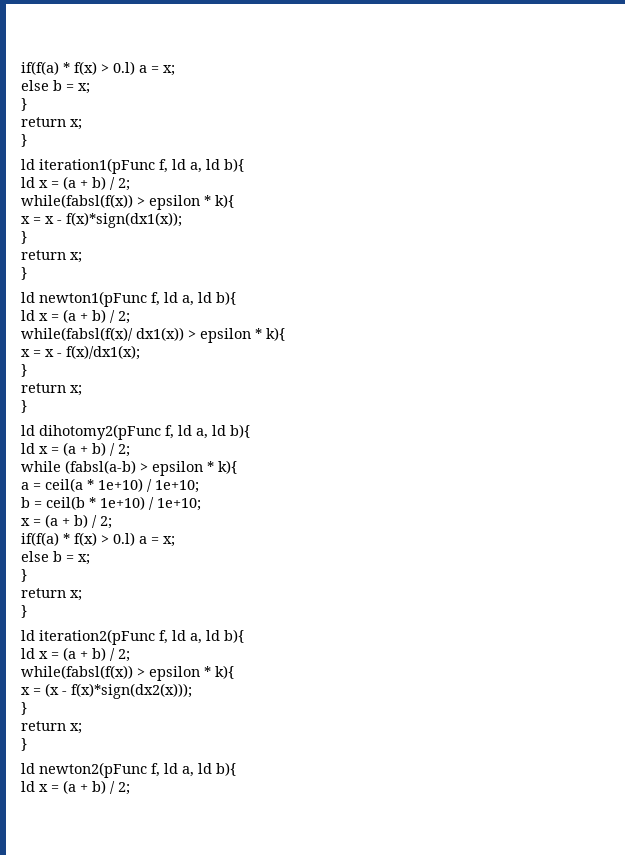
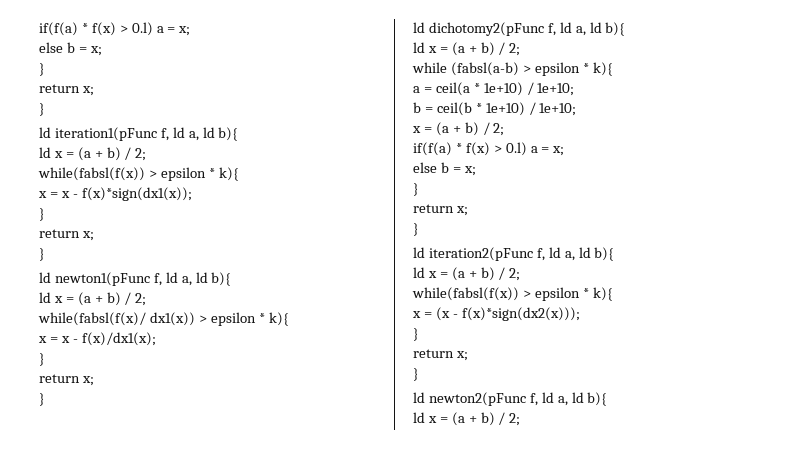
- ld dihotomy2(pFunc f, ld a, ld b){
+ ld dichotomy2(pFunc f, ld a, ld b){

